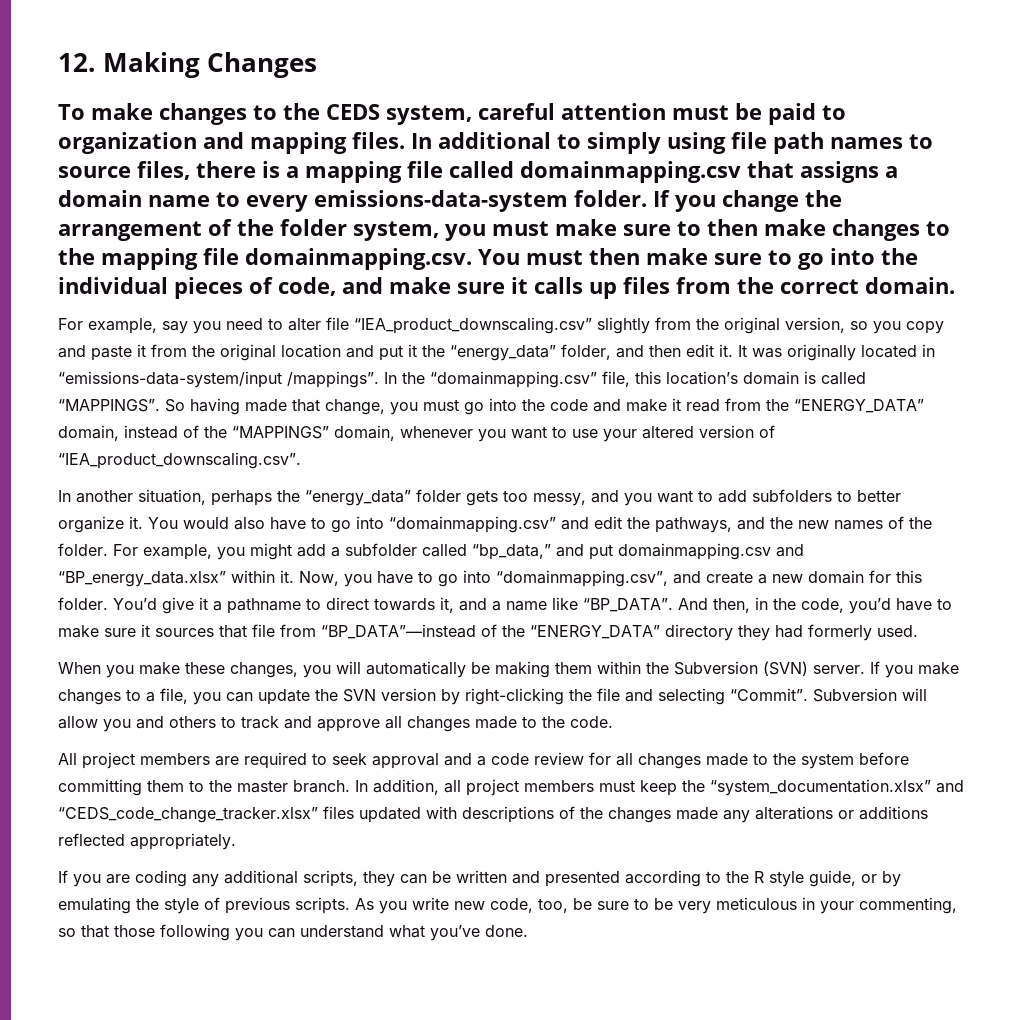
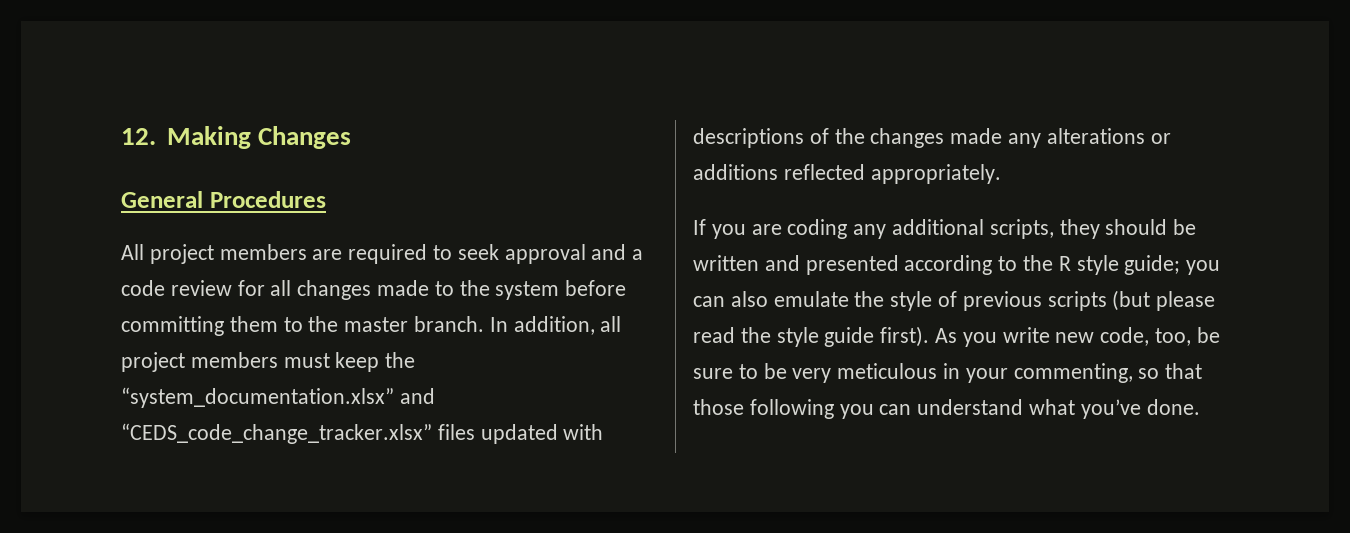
- To make changes to the CEDS system, careful attention must be paid to organization and mapping files. In additional to simply using file path names to source files, there is a mapping file called domainmapping.csv that assigns a domain name to every emissions-data-system folder. If you change the arrangement of the folder system, you must make sure to then make changes to the mapping file domainmapping.csv. You must then make sure to go into the individual pieces of code, and make sure it calls up files from the correct domain.
- For example, say you need to alter file “IEA_product_downscaling.csv” slightly from the original version, so you copy and paste it from the original location and put it the “energy_data” folder, and then edit it. It was originally located in “emissions-data-system/input /mappings”. In the “domainmapping.csv” file, this location’s domain is called “MAPPINGS”. So having made that change, you must go into the code and make it read from the “ENERGY_DATA” domain, instead of the “MAPPINGS” domain, whenever you want to use your altered version of “IEA_product_downscaling.csv”.
- In another situation, perhaps the “energy_data” folder gets too messy, and you want to add subfolders to better organize it. You would also have to go into “domainmapping.csv” and edit the pathways, and the new names of the folder. For example, you might add a subfolder called “bp_data,” and put domainmapping.csv and “BP_energy_data.xlsx” within it. Now, you have to go into “domainmapping.csv”, and create a new domain for this folder. You’d give it a pathname to direct towards it, and a name like “BP_DATA”. And then, in the code, you’d have to make sure it sources that file from “BP_DATA”—instead of the “ENERGY_DATA” directory they had formerly used.
- When you make these changes, you will automatically be making them within the Subversion (SVN) server. If you make changes to a file, you can update the SVN version by right-clicking the file and selecting “Commit”. Subversion will allow you and others to track and approve all changes made to the code.
+ General Procedures
- If you are coding any additional scripts, they can be written and presented according to the R style guide, or by emulating the style of previous scripts.
+ If you are coding any additional scripts, they should be written and presented according to the R style guide; you can also emulate the style of previous scripts (but please read the style guide first).

